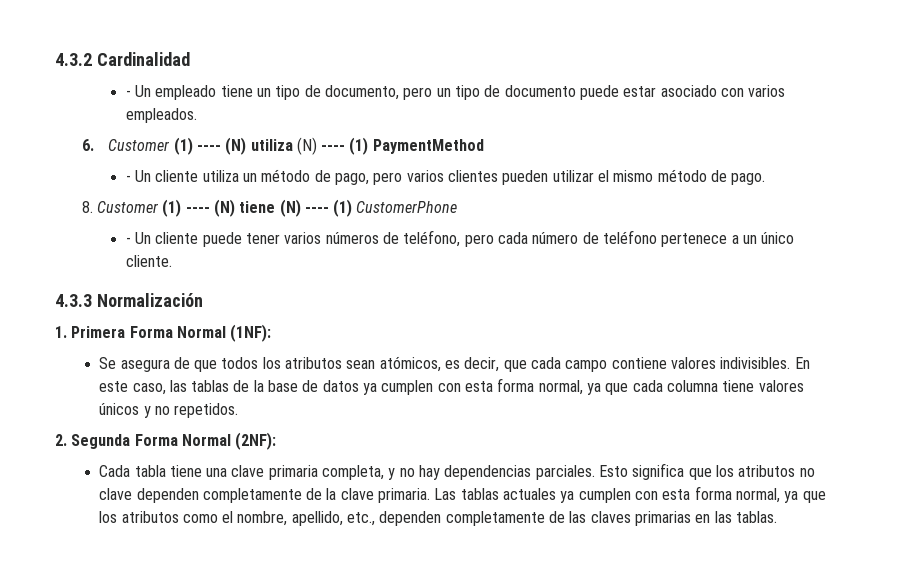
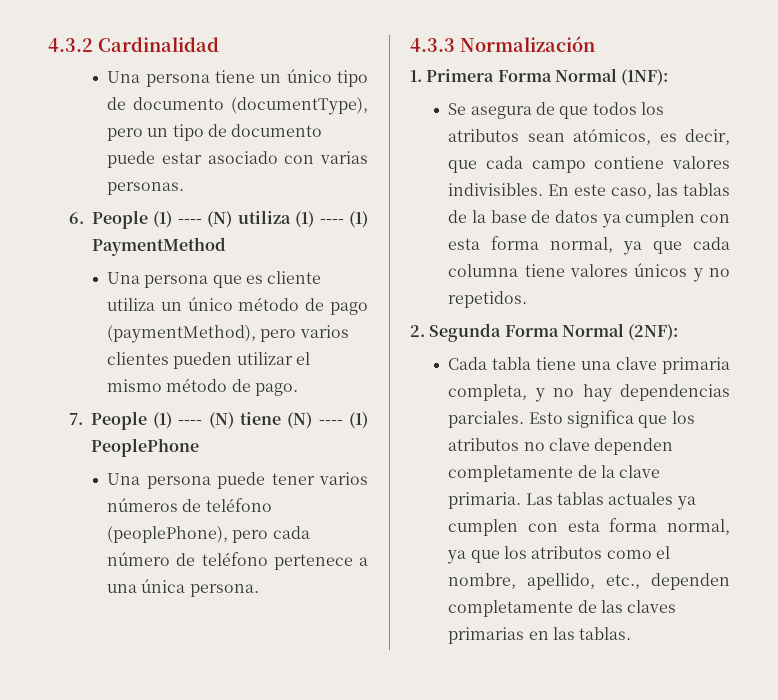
- - Un empleado tiene un tipo de documento, pero un tipo de documento puede estar asociado con varios empleados.
+ Una persona tiene un único tipo de documento (documentType), pero un tipo de documento puede estar asociado con varias personas.
- 6. Customer (1) ---- (N) utiliza (N) ---- (1) PaymentMethod
+ 6. People (1) ---- (N) utiliza (1) ---- (1) PaymentMethod
- - Un cliente utiliza un método de pago, pero varios clientes pueden utilizar el mismo método de pago.
+ Una persona que es cliente utiliza un único método de pago (paymentMethod), pero varios clientes pueden utilizar el mismo método de pago.
- 8. Customer (1) ---- (N) tiene (N) ---- (1) CustomerPhone
- - Un cliente puede tener varios números de teléfono, pero cada número de teléfono pertenece a un único cliente.
+ 7. People (1) ---- (N) tiene (N) ---- (1) PeoplePhone
+ Una persona puede tener varios números de teléfono (peoplePhone), pero cada número de teléfono pertenece a una única persona.

